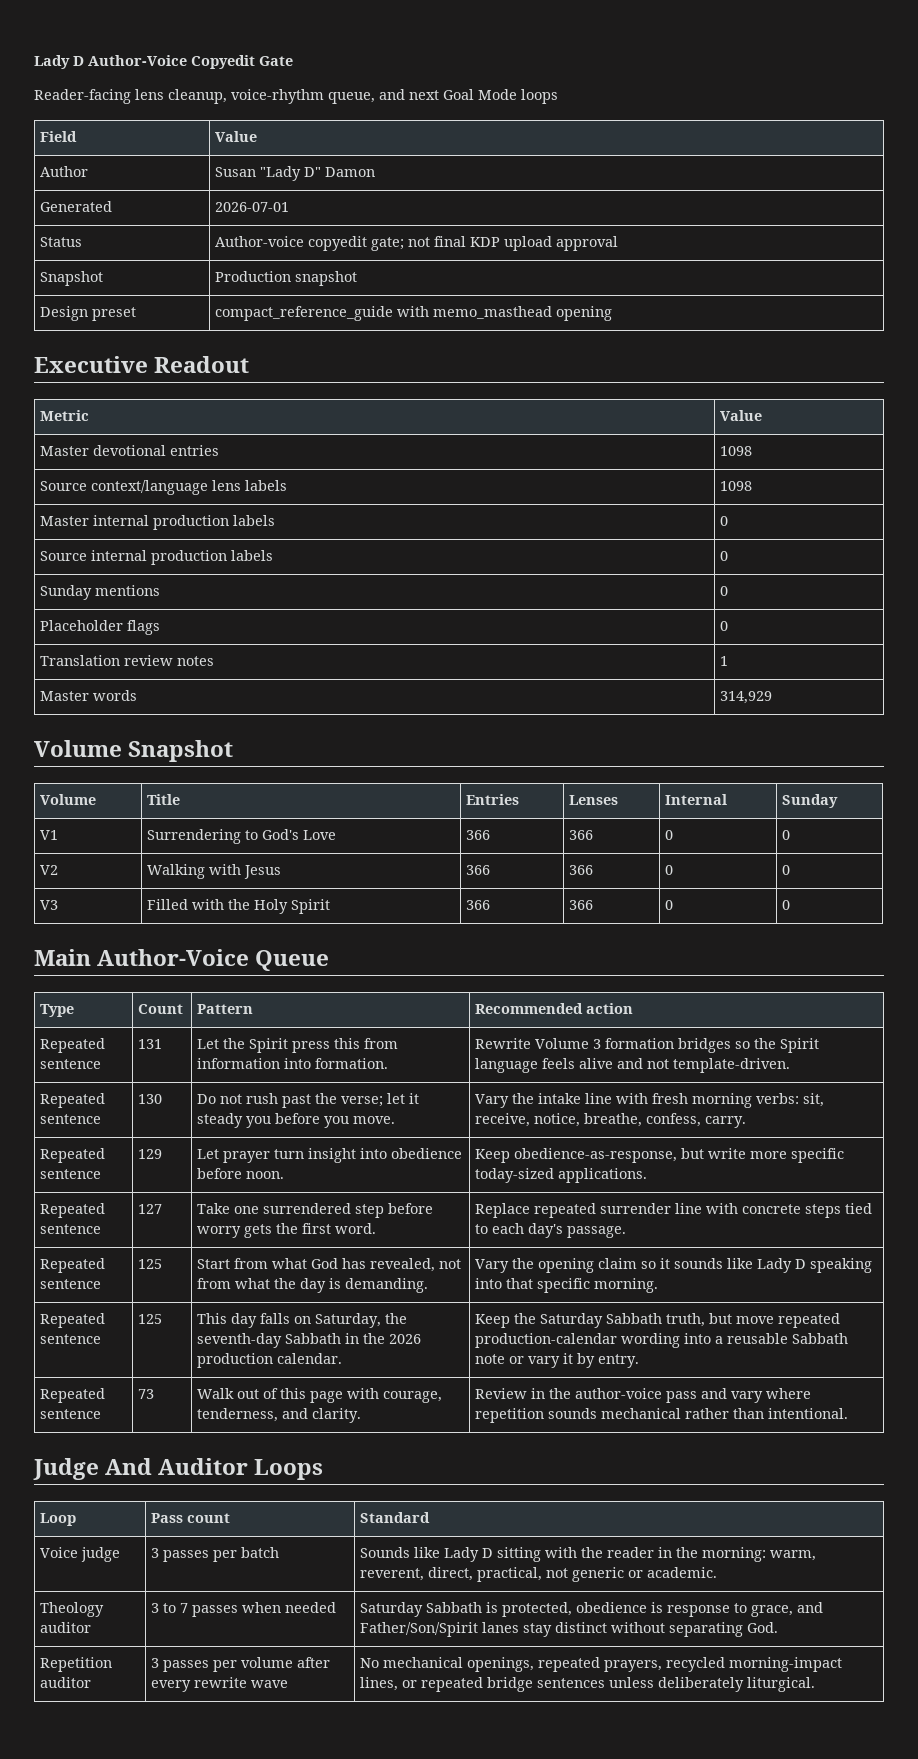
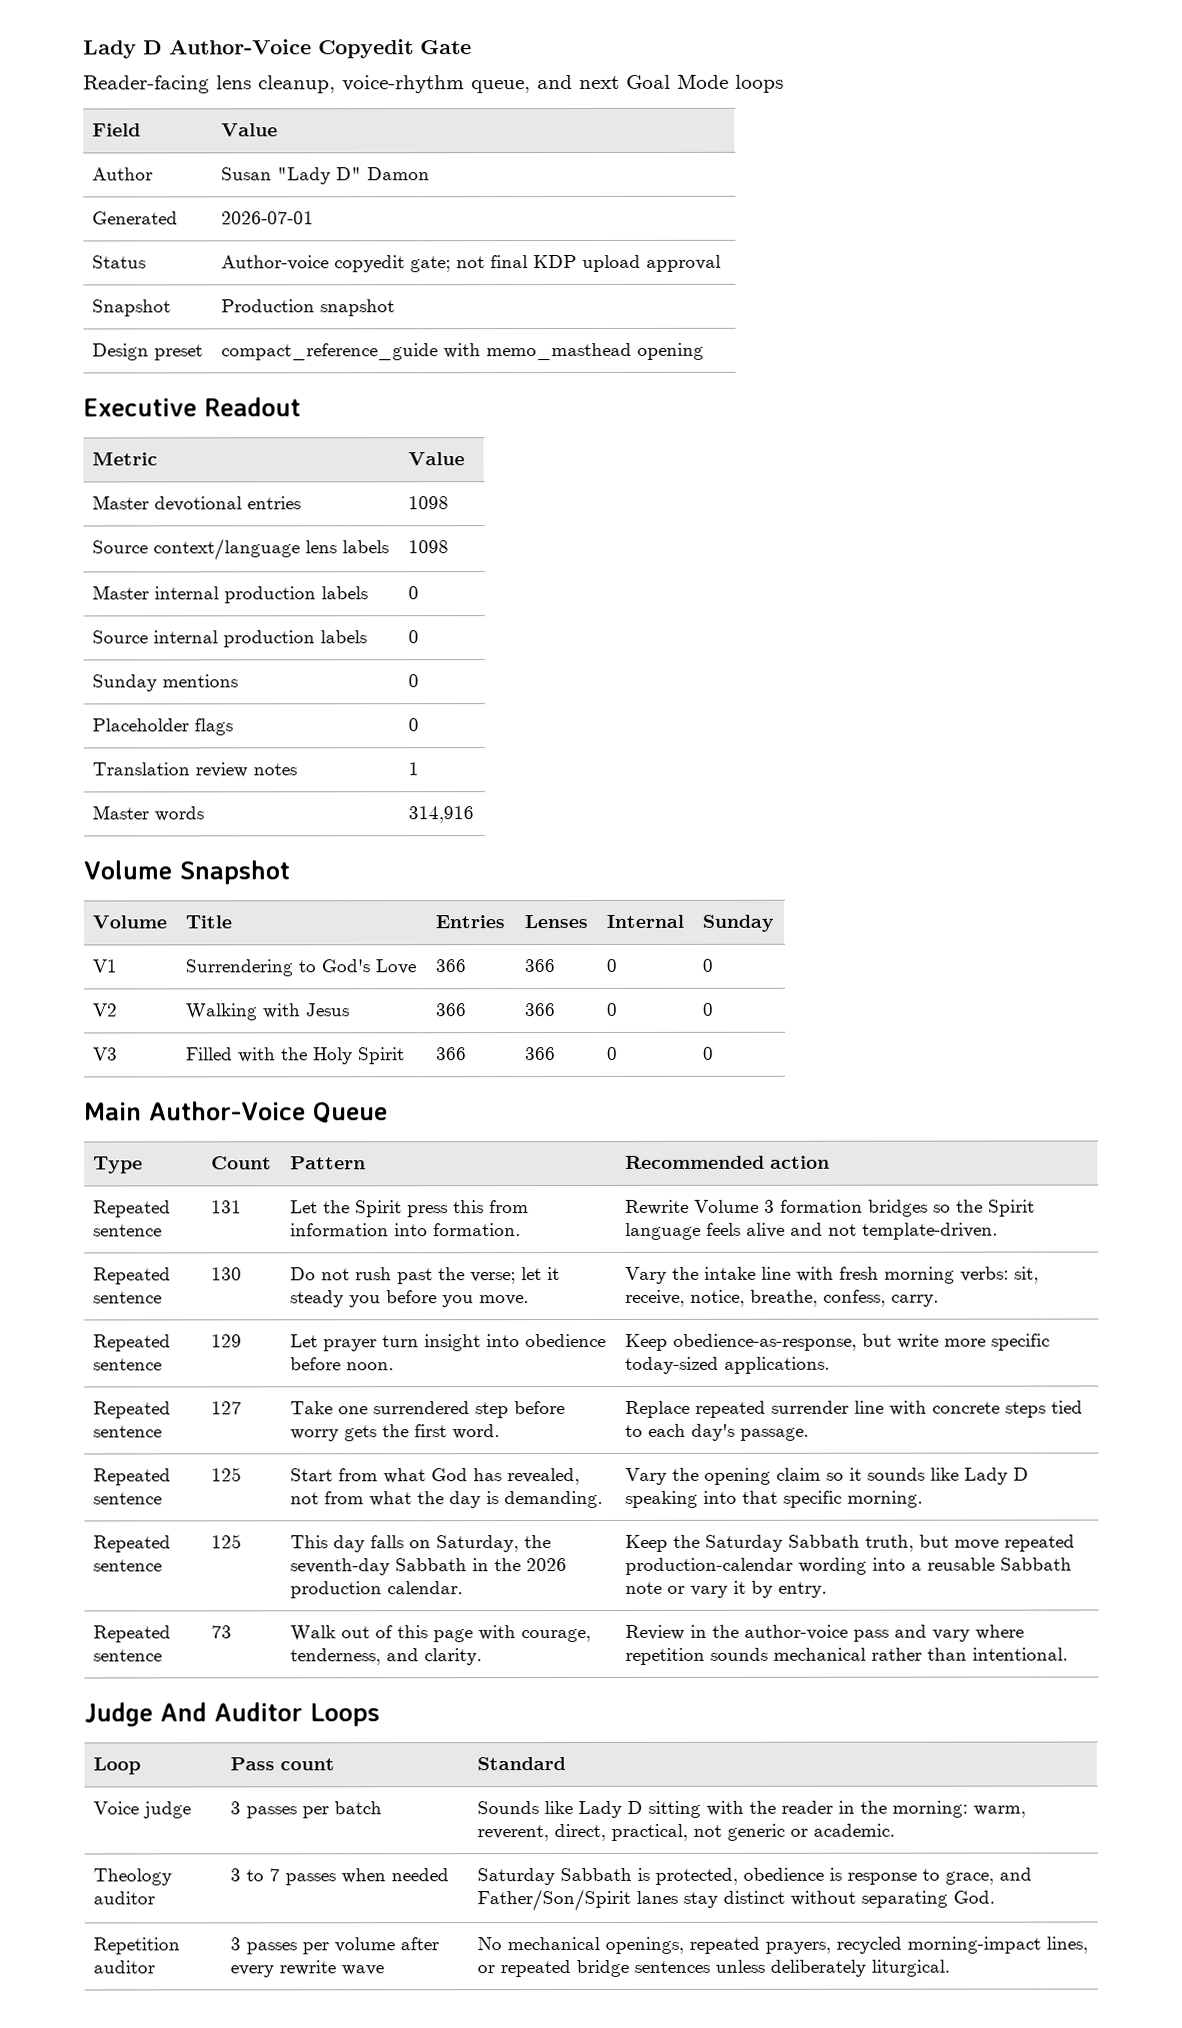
- Master words | 314,929
+ Master words | 314,916

